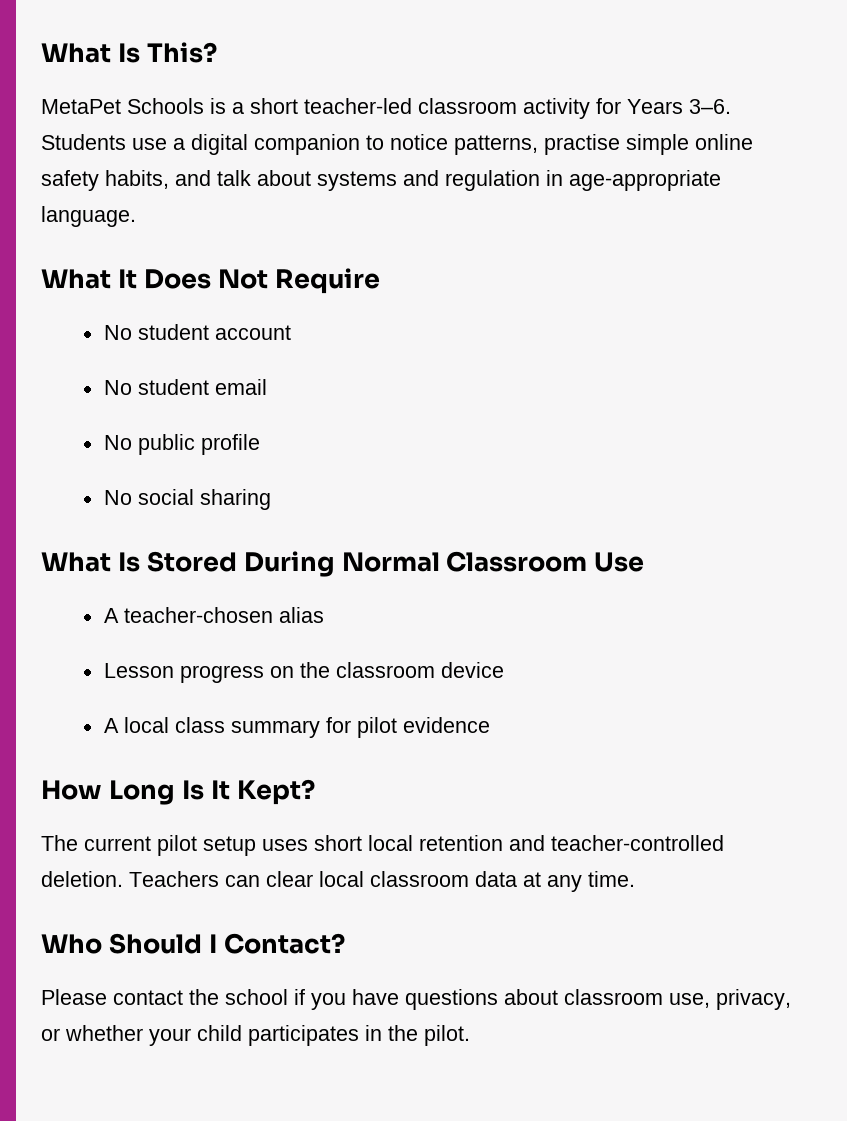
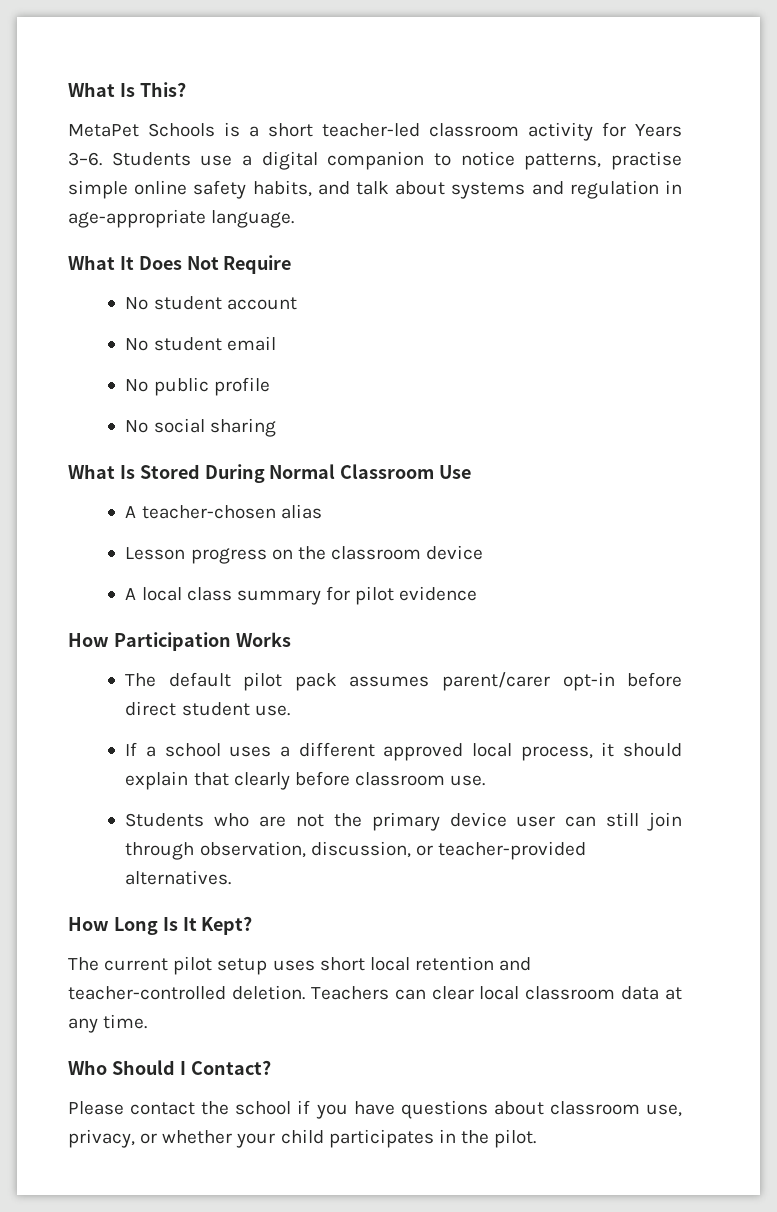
+ How Participation Works
+ The default pilot pack assumes parent/carer opt-in before direct student use.
+ If a school uses a different approved local process, it should explain that clearly before classroom use.
+ Students who are not the primary device user can still join through observation, discussion, or teacher-provided alternatives.

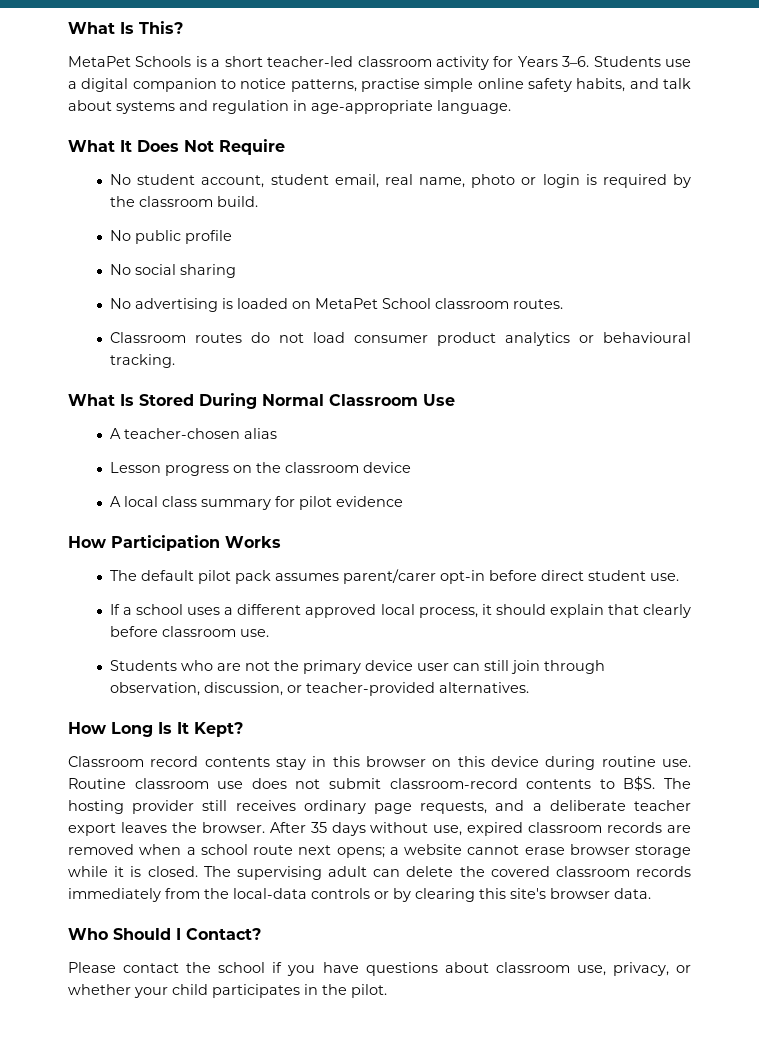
- No student account
- No student email
+ No student account, student email, real name, photo or login is required by the classroom build.
+ No advertising is loaded on MetaPet School classroom routes.
+ Classroom routes do not load consumer product analytics or behavioural tracking.
- The current pilot setup uses short local retention and teacher-controlled deletion. Teachers can clear local classroom data at any time.
+ Classroom record contents stay in this browser on this device during routine use. Routine classroom use does not submit classroom-record contents to B$S. The hosting provider still receives ordinary page requests, and a deliberate teacher export leaves the browser. After 35 days without use, expired classroom records are removed when a school route next opens; a website cannot erase browser storage while it is closed. The supervising adult can delete the covered classroom records immediately from the local-data controls or by clearing this site's browser data.

